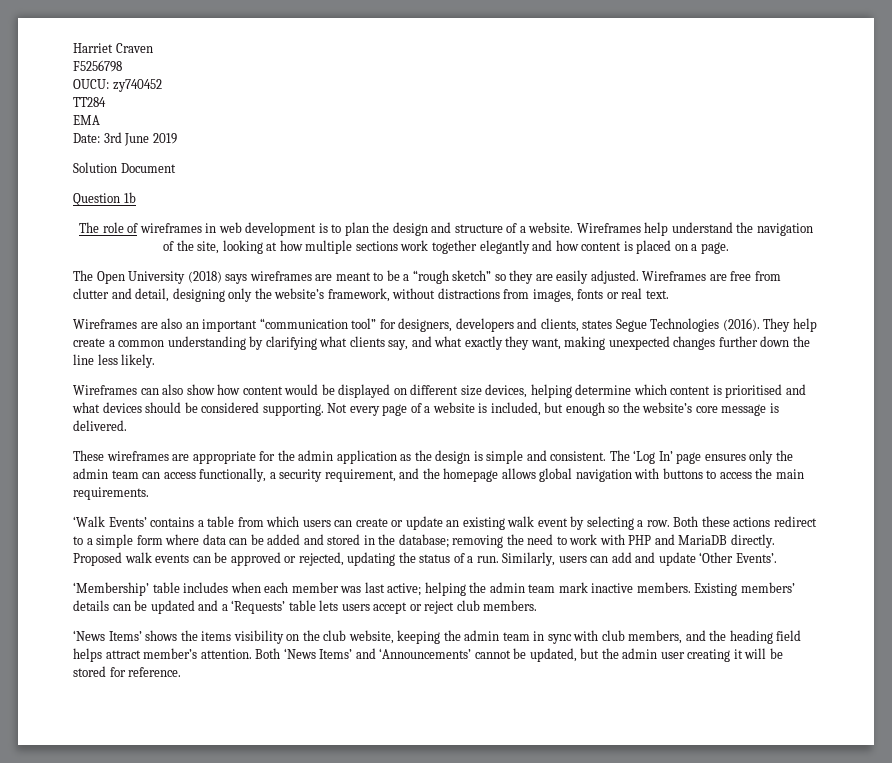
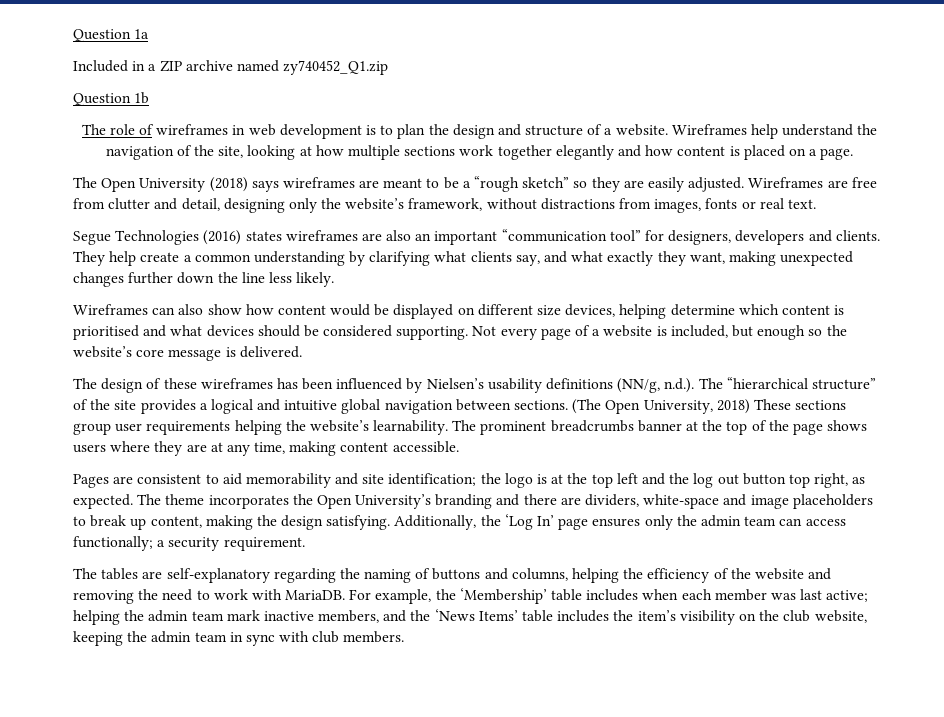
- Harriet Craven
- F5256798
- OUCU: zy740452
- TT284
- EMA
- Date: 3rd June 2019
- Solution Document
+ Question 1a
+ Included in a ZIP archive named zy740452_Q1.zip
- Wireframes are also an important “communication tool” for designers, developers and clients, states Segue Technologies (2016).
+ Segue Technologies (2016) states wireframes are also an important “communication tool” for designers, developers and clients.
- These wireframes are appropriate for the admin application as the design is simple and consistent. The ‘Log In’ page ensures only the admin team can access functionally, a security requirement, and the homepage allows global navigation with buttons to access the main requirements.
- ‘Walk Events’ contains a table from which users can create or update an existing walk event by selecting a row. Both these actions redirect to a simple form where data can be added and stored in the database; removing the need to work with PHP and MariaDB directly. Proposed walk events can be approved or rejected, updating the status of a run. Similarly, users can add and update ‘Other Events’.
- ‘Membership’ table includes when each member was last active; helping the admin team mark inactive members. Existing members’ details can be updated and a ‘Requests’ table lets users accept or reject club members.
- ‘News Items’ shows the items visibility on the club website, keeping the admin team in sync with club members, and the heading field helps attract member’s attention. Both ‘News Items’ and ‘Announcements’ cannot be updated, but the admin user creating it will be stored for reference.
+ The design of these wireframes has been influenced by Nielsen’s usability definitions (NN/g, n.d.). The “hierarchical structure” of the site provides a logical and intuitive global navigation between sections. (The Open University, 2018) These sections group user requirements helping the website’s learnability. The prominent breadcrumbs banner at the top of the page shows users where they are at any time, making content accessible.
+ Pages are consistent to aid memorability and site identification; the logo is at the top left and the log out button top right, as expected. The theme incorporates the Open University’s branding and there are dividers, white-space and image placeholders to break up content, making the design satisfying. Additionally, the ‘Log In’ page ensures only the admin team can access functionally; a security requirement.
+ The tables are self-explanatory regarding the naming of buttons and columns, helping the efficiency of the website and removing the need to work with MariaDB. For example, the ‘Membership’ table includes when each member was last active; helping the admin team mark inactive members, and the ‘News Items’ table includes the item’s visibility on the club website, keeping the admin team in sync with club members.

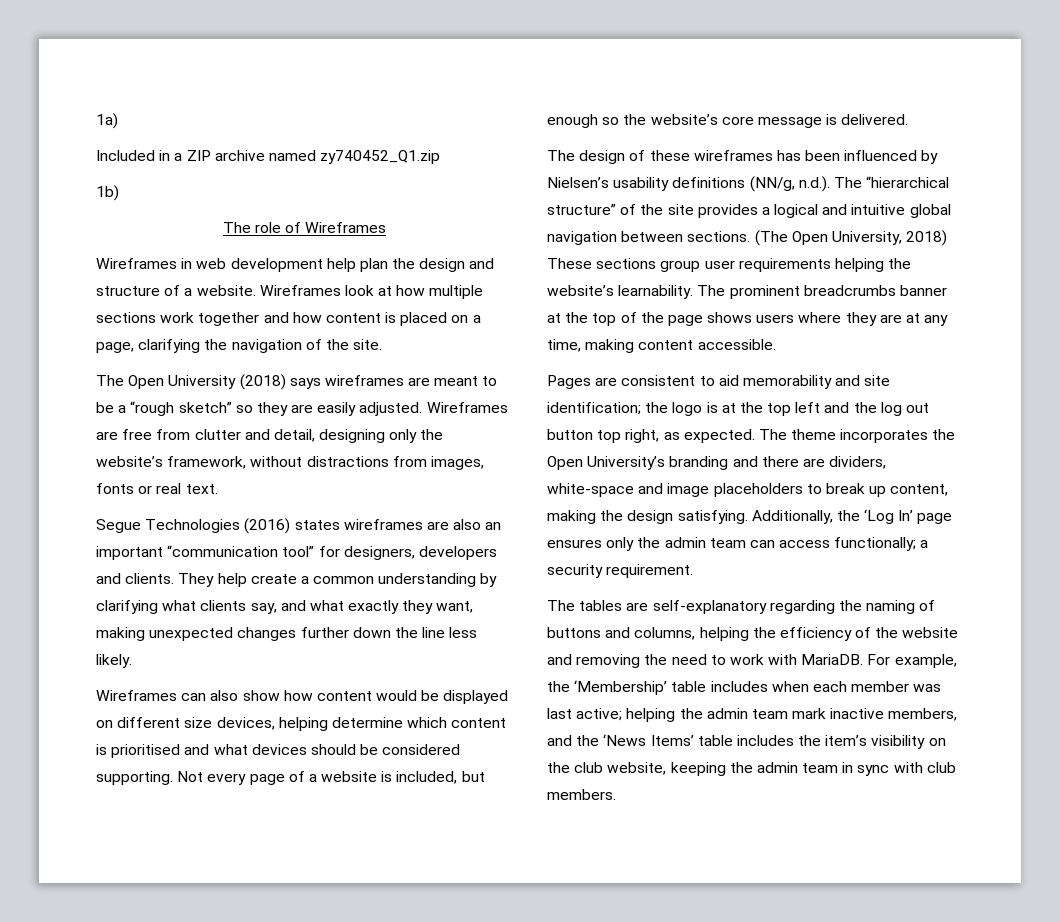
- Question 1a
+ 1a)
- Question 1b
+ 1b)
- The role of wireframes in web development is to plan the design and structure of a website.
+ The role of Wireframes
+ Wireframes in web development help plan the design and structure of a website.
- Wireframes help understand the navigation of the site, looking at how multiple sections work together elegantly and how content is placed on a page.
+ Wireframes look at how multiple sections work together and how content is placed on a page, clarifying the navigation of the site.

